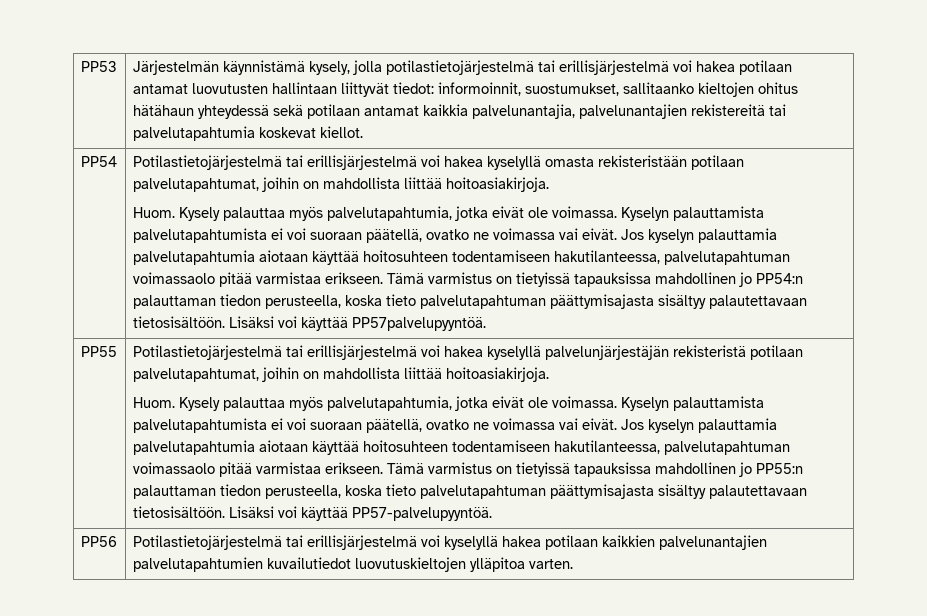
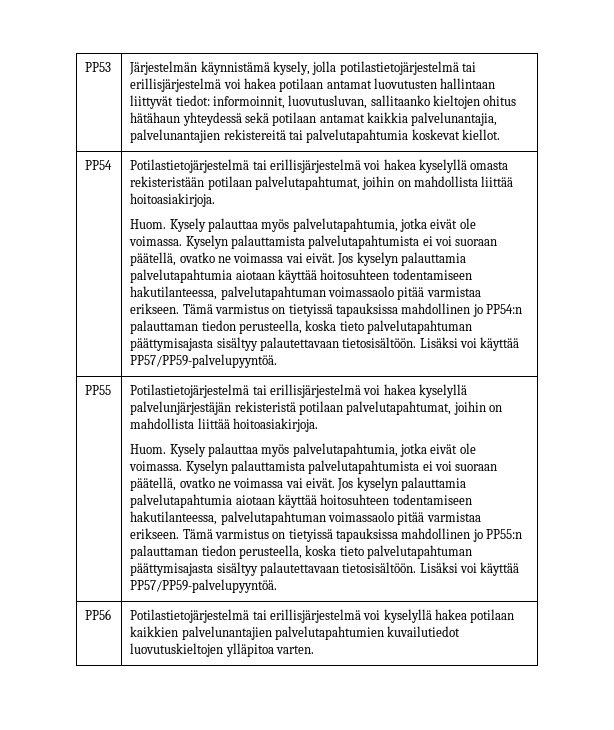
- PP53 | Järjestelmän käynnistämä kysely, jolla potilastietojärjestelmä tai erillisjärjestelmä voi hakea potilaan antamat luovutusten hallintaan liittyvät tiedot: informoinnit, suostumukset, sallitaanko kieltojen ohitus hätähaun yhteydessä sekä potilaan antamat kaikkia palvelunantajia, palvelunantajien rekistereitä tai palvelutapahtumia koskevat kiellot.
+ PP53 | Järjestelmän käynnistämä kysely, jolla potilastietojärjestelmä tai erillisjärjestelmä voi hakea potilaan antamat luovutusten hallintaan liittyvät tiedot: informoinnit, luovutusluvan, sallitaanko kieltojen ohitus hätähaun yhteydessä sekä potilaan antamat kaikkia palvelunantajia, palvelunantajien rekistereitä tai palvelutapahtumia koskevat kiellot.
- Tämä varmistus on tietyissä tapauksissa mahdollinen jo PP54:n palauttaman tiedon perusteella, koska tieto palvelutapahtuman päättymisajasta sisältyy palautettavaan tietosisältöön. Lisäksi voi käyttää PP57palvelupyyntöä.
+ Tämä varmistus on tietyissä tapauksissa mahdollinen jo PP54:n palauttaman tiedon perusteella, koska tieto palvelutapahtuman päättymisajasta sisältyy palautettavaan tietosisältöön. Lisäksi voi käyttää PP57/PP59-palvelupyyntöä.
- Tämä varmistus on tietyissä tapauksissa mahdollinen jo PP55:n palauttaman tiedon perusteella, koska tieto palvelutapahtuman päättymisajasta sisältyy palautettavaan tietosisältöön. Lisäksi voi käyttää PP57-palvelupyyntöä.
+ Tämä varmistus on tietyissä tapauksissa mahdollinen jo PP55:n palauttaman tiedon perusteella, koska tieto palvelutapahtuman päättymisajasta sisältyy palautettavaan tietosisältöön. Lisäksi voi käyttää PP57/PP59-palvelupyyntöä.

